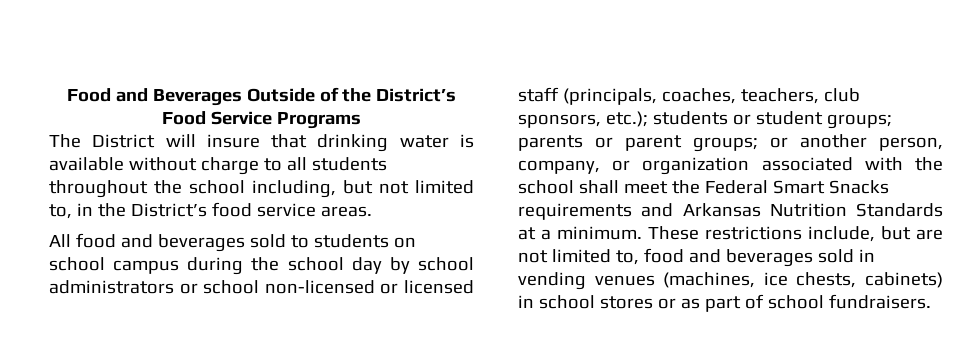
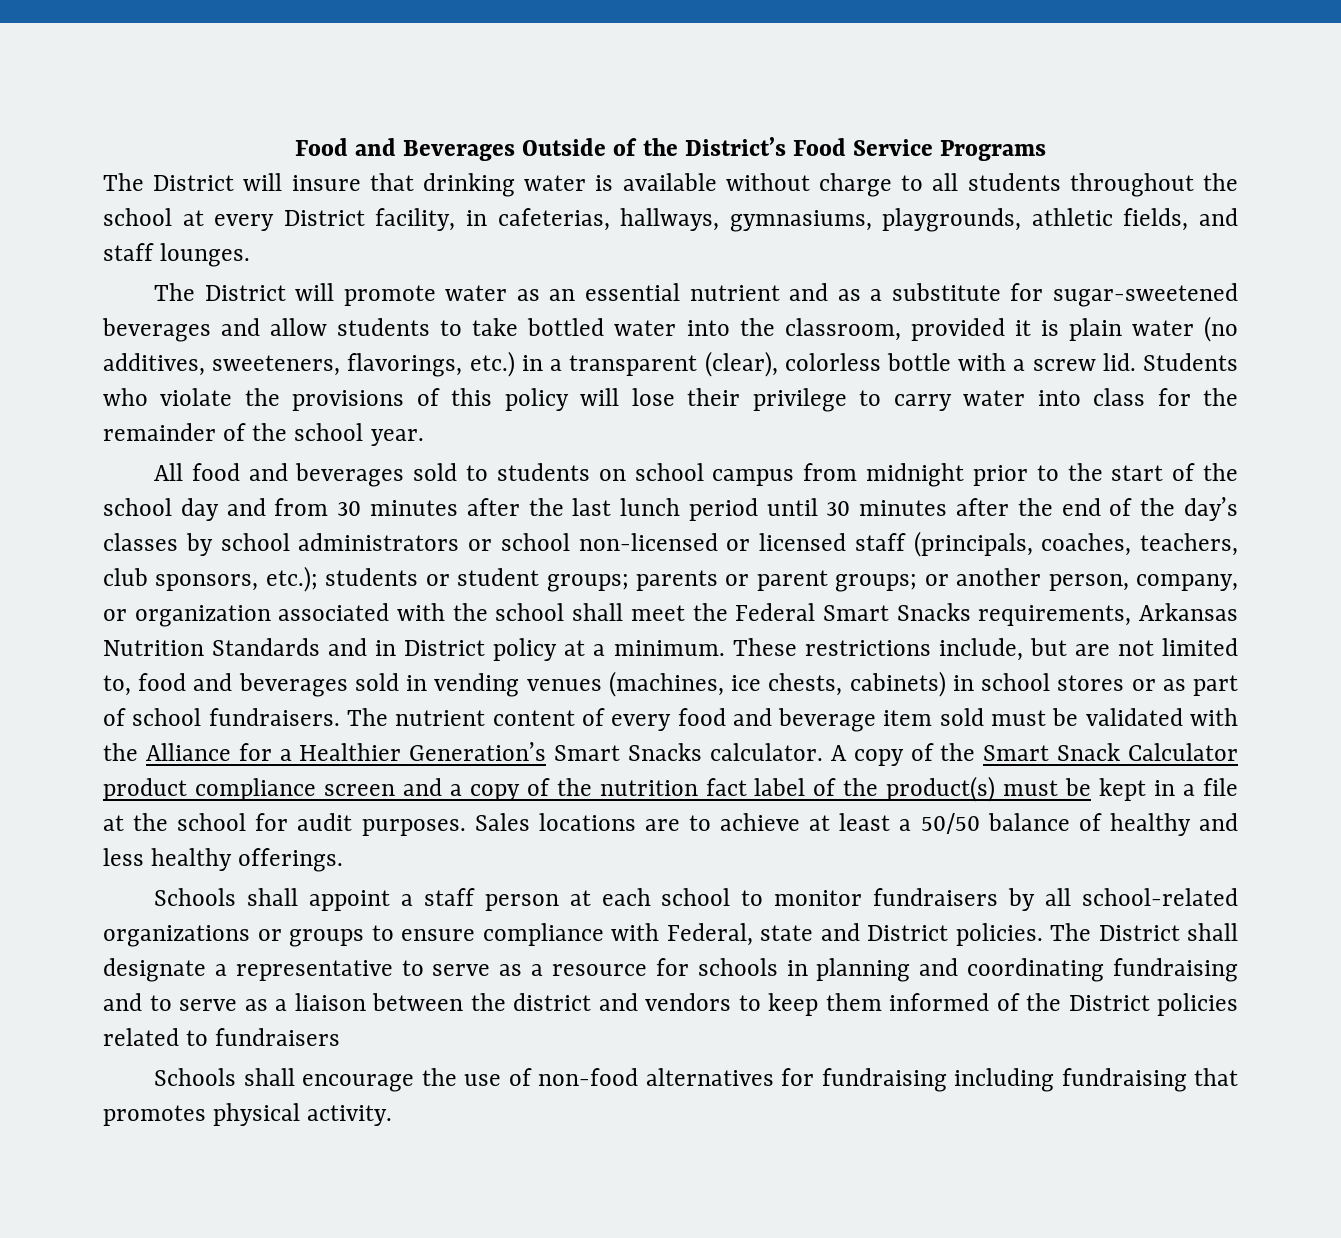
- The District will insure that drinking water is available without charge to all students throughout the school including, but not limited to, in the District’s food service areas.
+ The District will insure that drinking water is available without charge to all students throughout the school at every District facility, in cafeterias, hallways, gymnasiums, playgrounds, athletic fields, and staff lounges.
+ The District will promote water as an essential nutrient and as a substitute for sugar-sweetened beverages and allow students to take bottled water into the classroom, provided it is plain water (no additives, sweeteners, flavorings, etc.) in a transparent (clear), colorless bottle with a screw lid. Students who violate the provisions of this policy will lose their privilege to carry water into class for the remainder of the school year.
- All food and beverages sold to students on school campus during the school day by school administrators or school non-licensed or licensed staff (principals, coaches, teachers, club sponsors, etc.); students or student groups; parents or parent groups; or another person, company, or organization associated with the school shall meet the Federal Smart Snacks requirements and Arkansas Nutrition Standards at a minimum.
+ All food and beverages sold to students on school campus from midnight prior to the start of the school day and from 30 minutes after the last lunch period until 30 minutes after the end of the day’s classes by school administrators or school non-licensed or licensed staff (principals, coaches, teachers, club sponsors, etc.); students or student groups; parents or parent groups; or another person, company, or organization associated with the school shall meet the Federal Smart Snacks requirements, Arkansas Nutrition Standards and in District policy at a minimum.
+ The nutrient content of every food and beverage item sold must be validated with the Alliance for a Healthier Generation’s Smart Snacks calculator. A copy of the Smart Snack Calculator product compliance screen and a copy of the nutrition fact label of the product(s) must be kept in a file at the school for audit purposes. Sales locations are to achieve at least a 50/50 balance of healthy and less healthy offerings.
+ Schools shall appoint a staff person at each school to monitor fundraisers by all school-related organizations or groups to ensure compliance with Federal, state and District policies. The District shall designate a representative to serve as a resource for schools in planning and coordinating fundraising and to serve as a liaison between the district and vendors to keep them informed of the District policies related to fundraisers
+ Schools shall encourage the use of non-food alternatives for fundraising including fundraising that promotes physical activity.

